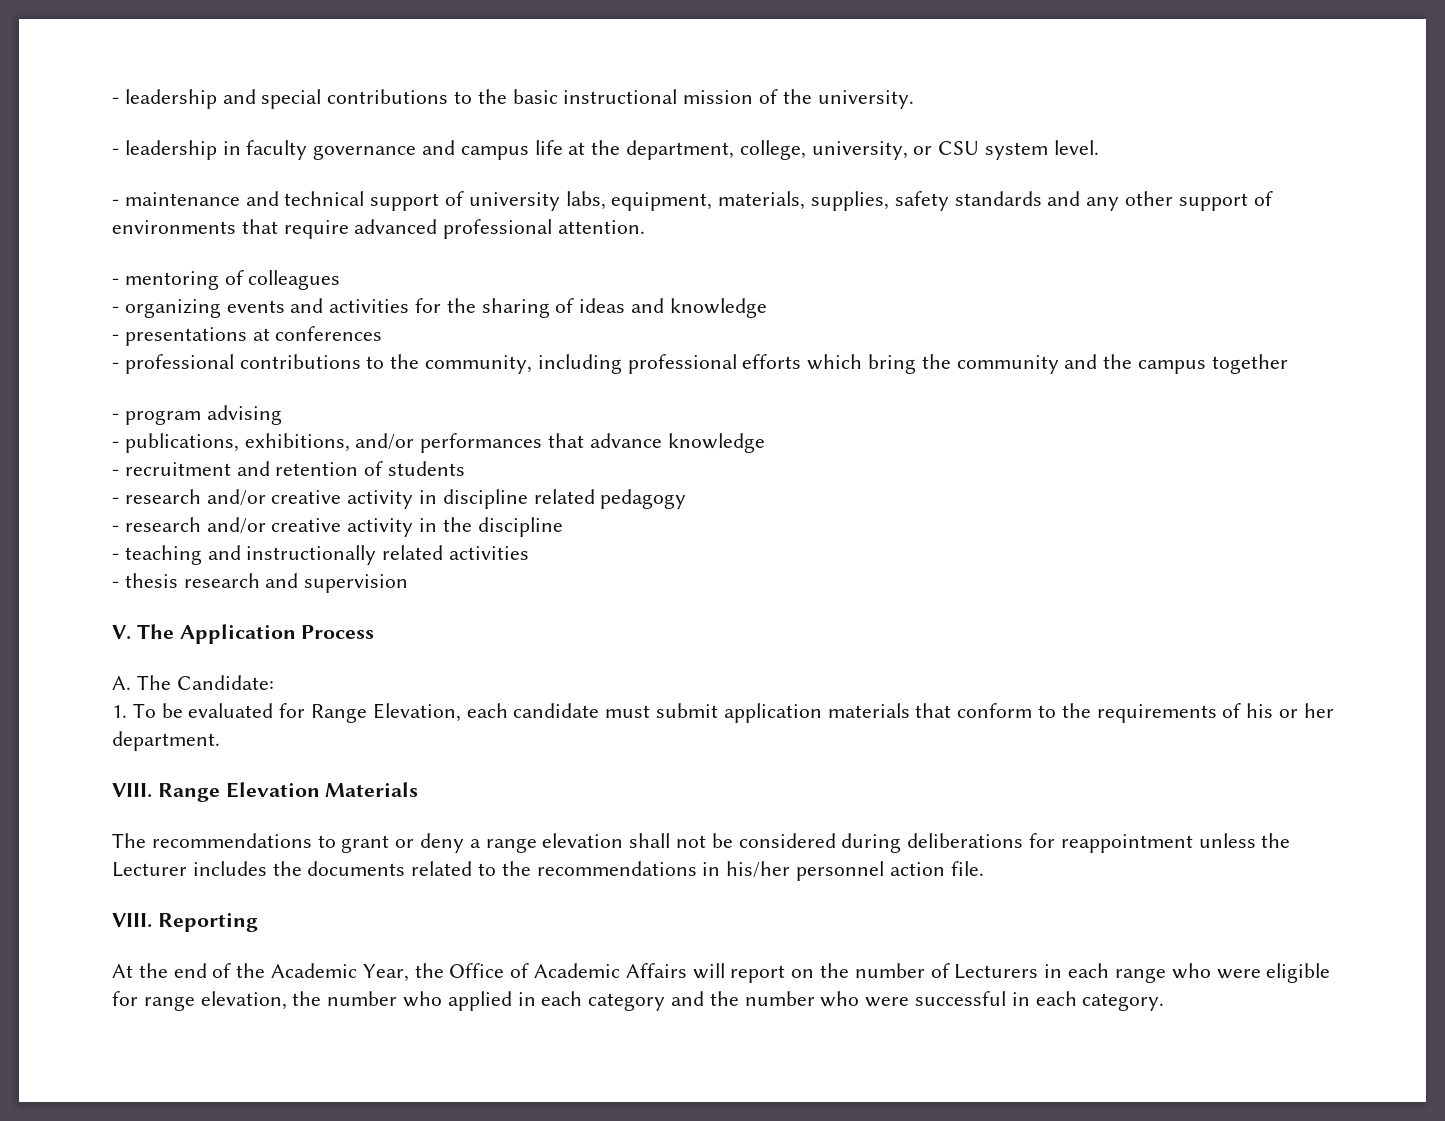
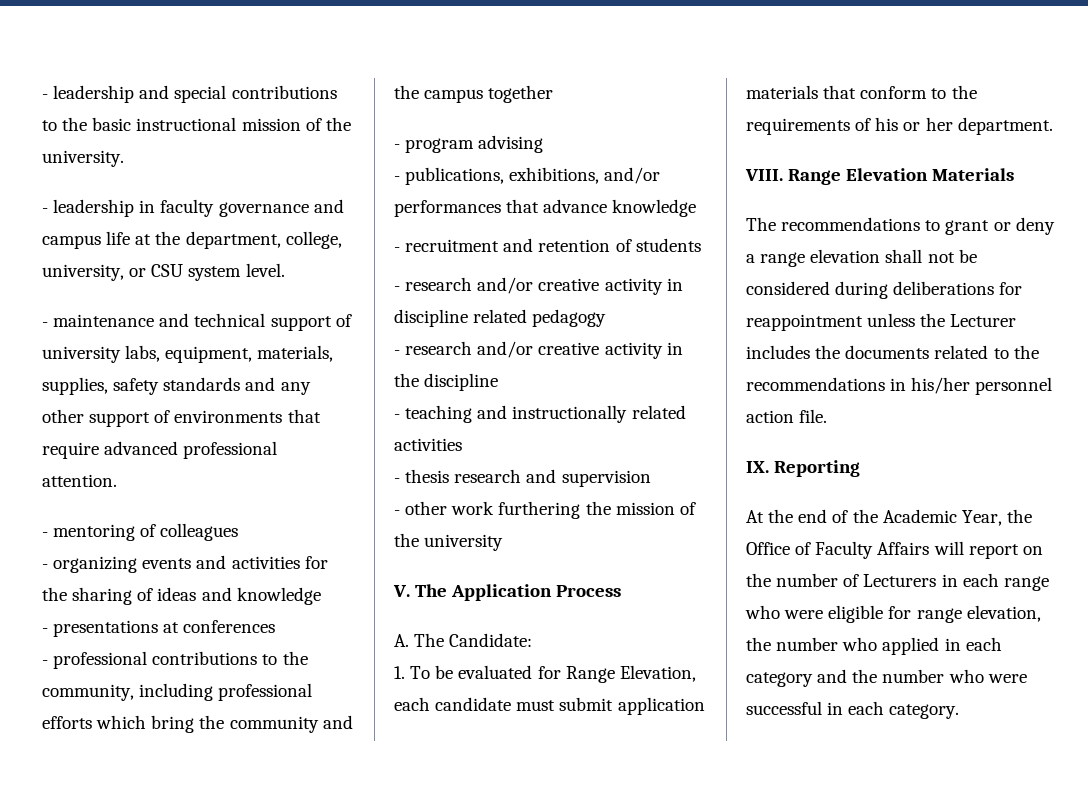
+ - other work furthering the mission of the university
- VIII. Reporting
+ IX. Reporting
- At the end of the Academic Year, the Office of Academic Affairs will report on the number of Lecturers in each range who were eligible for range elevation, the number who applied in each category and the number who were successful in each category.
+ At the end of the Academic Year, the Office of Faculty Affairs will report on the number of Lecturers in each range who were eligible for range elevation, the number who applied in each category and the number who were successful in each category.

